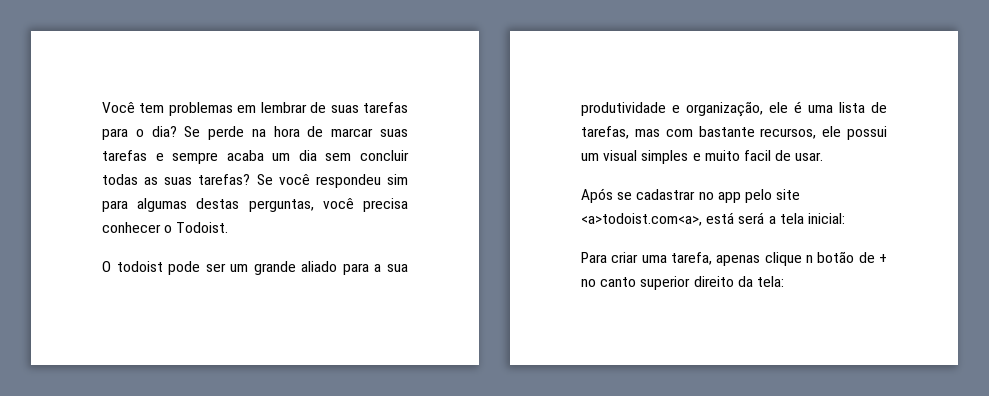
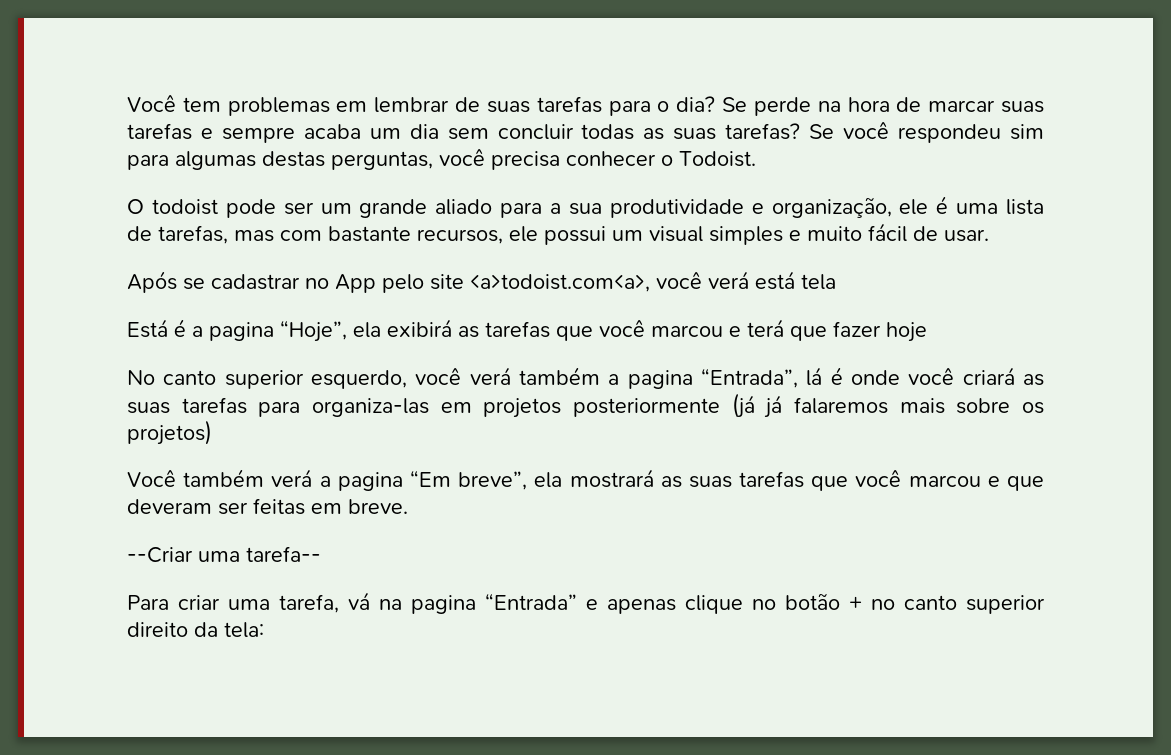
- O todoist pode ser um grande aliado para a sua produtividade e organização, ele é uma lista de tarefas, mas com bastante recursos, ele possui um visual simples e muito facil de usar.
+ O todoist pode ser um grande aliado para a sua produtividade e organização, ele é uma lista de tarefas, mas com bastante recursos, ele possui um visual simples e muito fácil de usar.
- Após se cadastrar no app pelo site <a>todoist.com<a>, está será a tela inicial:
- Para criar uma tarefa, apenas clique n botão de + no canto superior direito da tela:
+ Após se cadastrar no App pelo site <a>todoist.com<a>, você verá está tela
+ Está é a pagina “Hoje”, ela exibirá as tarefas que você marcou e terá que fazer hoje
+ No canto superior esquerdo, você verá também a pagina “Entrada”, lá é onde você criará as suas tarefas para organiza-las em projetos posteriormente (já já falaremos mais sobre os projetos)
+ Você também verá a pagina “Em breve”, ela mostrará as suas tarefas que você marcou e que deveram ser feitas em breve.
+ --Criar uma tarefa--
+ Para criar uma tarefa, vá na pagina “Entrada” e apenas clique no botão + no canto superior direito da tela:

